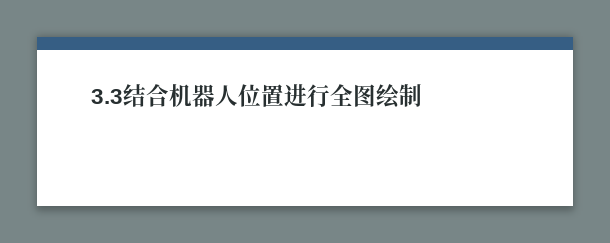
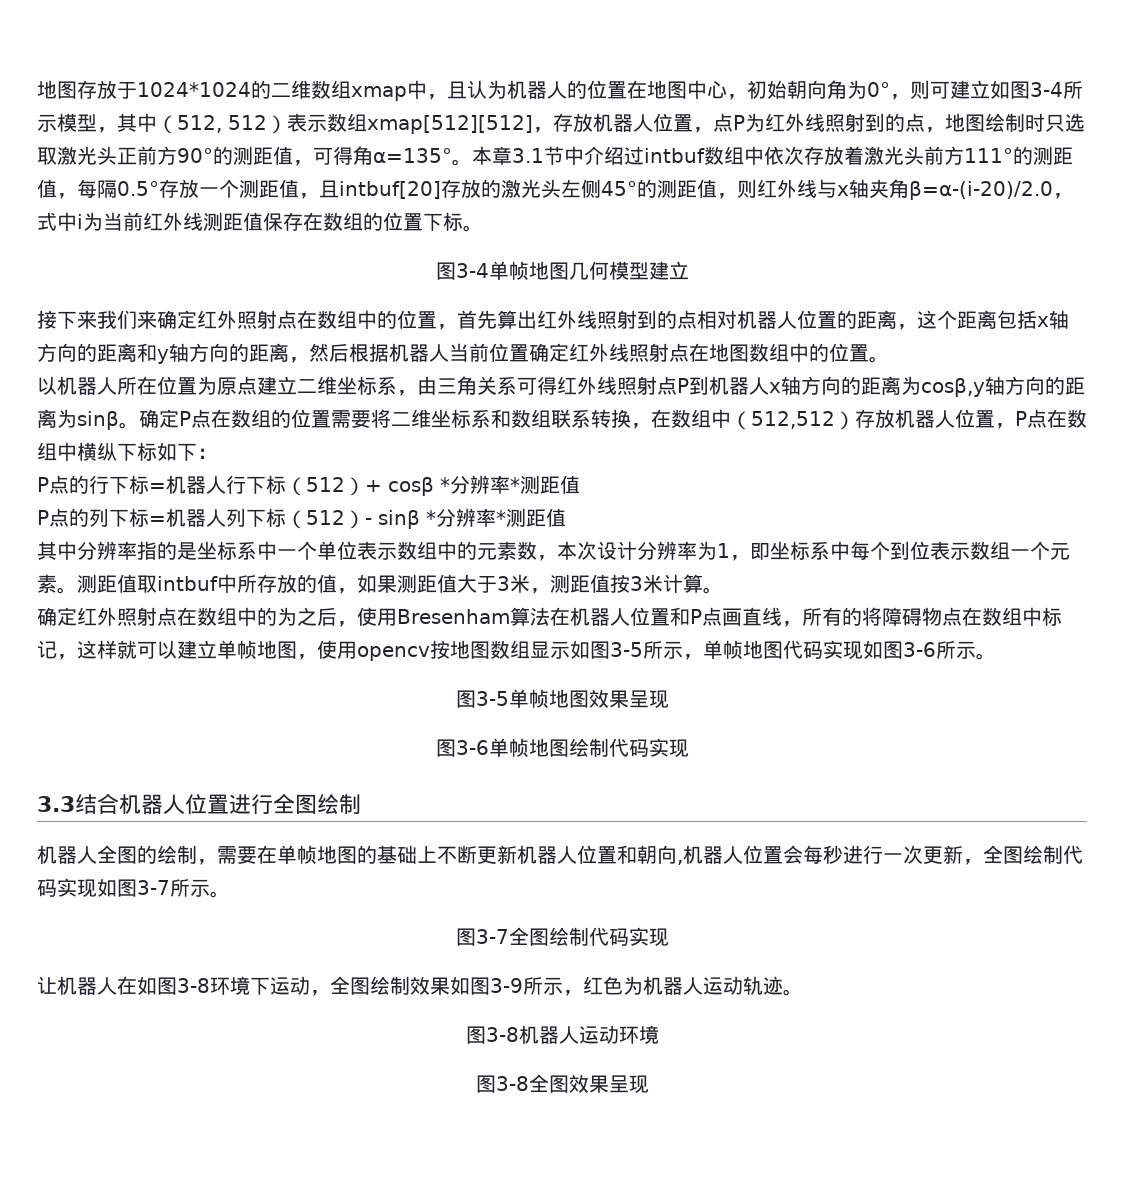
+ 地图存放于1024*1024的二维数组xmap中，且认为机器人的位置在地图中心，初始朝向角为0°，则可建立如图3-4所示模型，其中（512, 512）表示数组xmap[512][512]，存放机器人位置，点P为红外线照射到的点，地图绘制时只选取激光头正前方90°的测距值，可得角α=135°。本章3.1节中介绍过intbuf数组中依次存放着激光头前方111°的测距值，每隔0.5°存放一个测距值，且intbuf[20]存放的激光头左侧45°的测距值，则红外线与x轴夹角β=α-(i-20)/2.0，式中i为当前红外线测距值保存在数组的位置下标。
+ 图3-4单帧地图几何模型建立
+ 接下来我们来确定红外照射点在数组中的位置，首先算出红外线照射到的点相对机器人位置的距离，这个距离包括x轴方向的距离和y轴方向的距离，然后根据机器人当前位置确定红外线照射点在地图数组中的位置。
+ 以机器人所在位置为原点建立二维坐标系，由三角关系可得红外线照射点P到机器人x轴方向的距离为cosβ,y轴方向的距离为sinβ。确定P点在数组的位置需要将二维坐标系和数组联系转换，在数组中（512,512）存放机器人位置，P点在数组中横纵下标如下：
+ P点的行下标=机器人行下标（512）+ cosβ *分辨率*测距值
+ P点的列下标=机器人列下标（512）- sinβ *分辨率*测距值
+ 其中分辨率指的是坐标系中一个单位表示数组中的元素数，本次设计分辨率为1，即坐标系中每个到位表示数组一个元素。测距值取intbuf中所存放的值，如果测距值大于3米，测距值按3米计算。
+ 确定红外照射点在数组中的为之后，使用Bresenham算法在机器人位置和P点画直线，所有的将障碍物点在数组中标记，这样就可以建立单帧地图，使用opencv按地图数组显示如图3-5所示，单帧地图代码实现如图3-6所示。
+ 图3-5单帧地图效果呈现
+ 图3-6单帧地图绘制代码实现
+ 机器人全图的绘制，需要在单帧地图的基础上不断更新机器人位置和朝向,机器人位置会每秒进行一次更新，全图绘制代码实现如图3-7所示。
+ 图3-7全图绘制代码实现
+ 让机器人在如图3-8环境下运动，全图绘制效果如图3-9所示，红色为机器人运动轨迹。
+ 图3-8机器人运动环境
+ 图3-8全图效果呈现

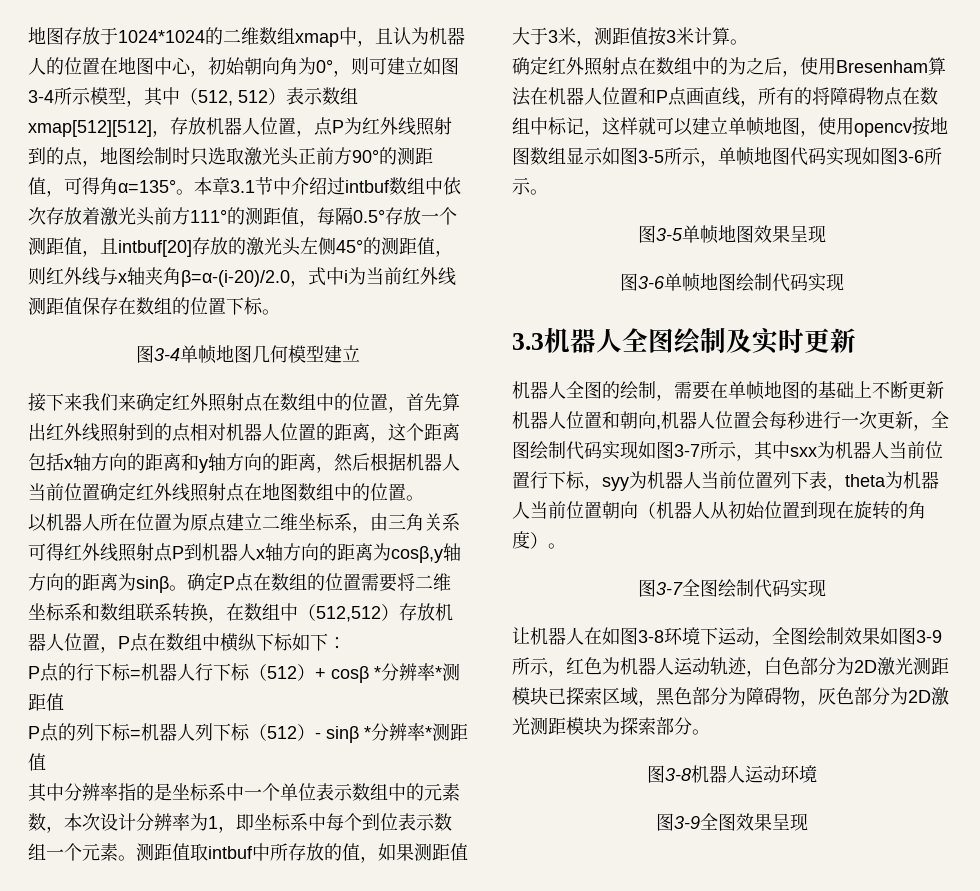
- 3.3结合机器人位置进行全图绘制
+ 3.3机器人全图绘制及实时更新
- 机器人全图的绘制，需要在单帧地图的基础上不断更新机器人位置和朝向,机器人位置会每秒进行一次更新，全图绘制代码实现如图3-7所示。
+ 机器人全图的绘制，需要在单帧地图的基础上不断更新机器人位置和朝向,机器人位置会每秒进行一次更新，全图绘制代码实现如图3-7所示，其中sxx为机器人当前位置行下标，syy为机器人当前位置列下表，theta为机器人当前位置朝向（机器人从初始位置到现在旋转的角度）。
- 让机器人在如图3-8环境下运动，全图绘制效果如图3-9所示，红色为机器人运动轨迹。
+ 让机器人在如图3-8环境下运动，全图绘制效果如图3-9所示，红色为机器人运动轨迹，白色部分为2D激光测距模块已探索区域，黑色部分为障碍物，灰色部分为2D激光测距模块为探索部分。
- 图3-8全图效果呈现
+ 图3-9全图效果呈现

